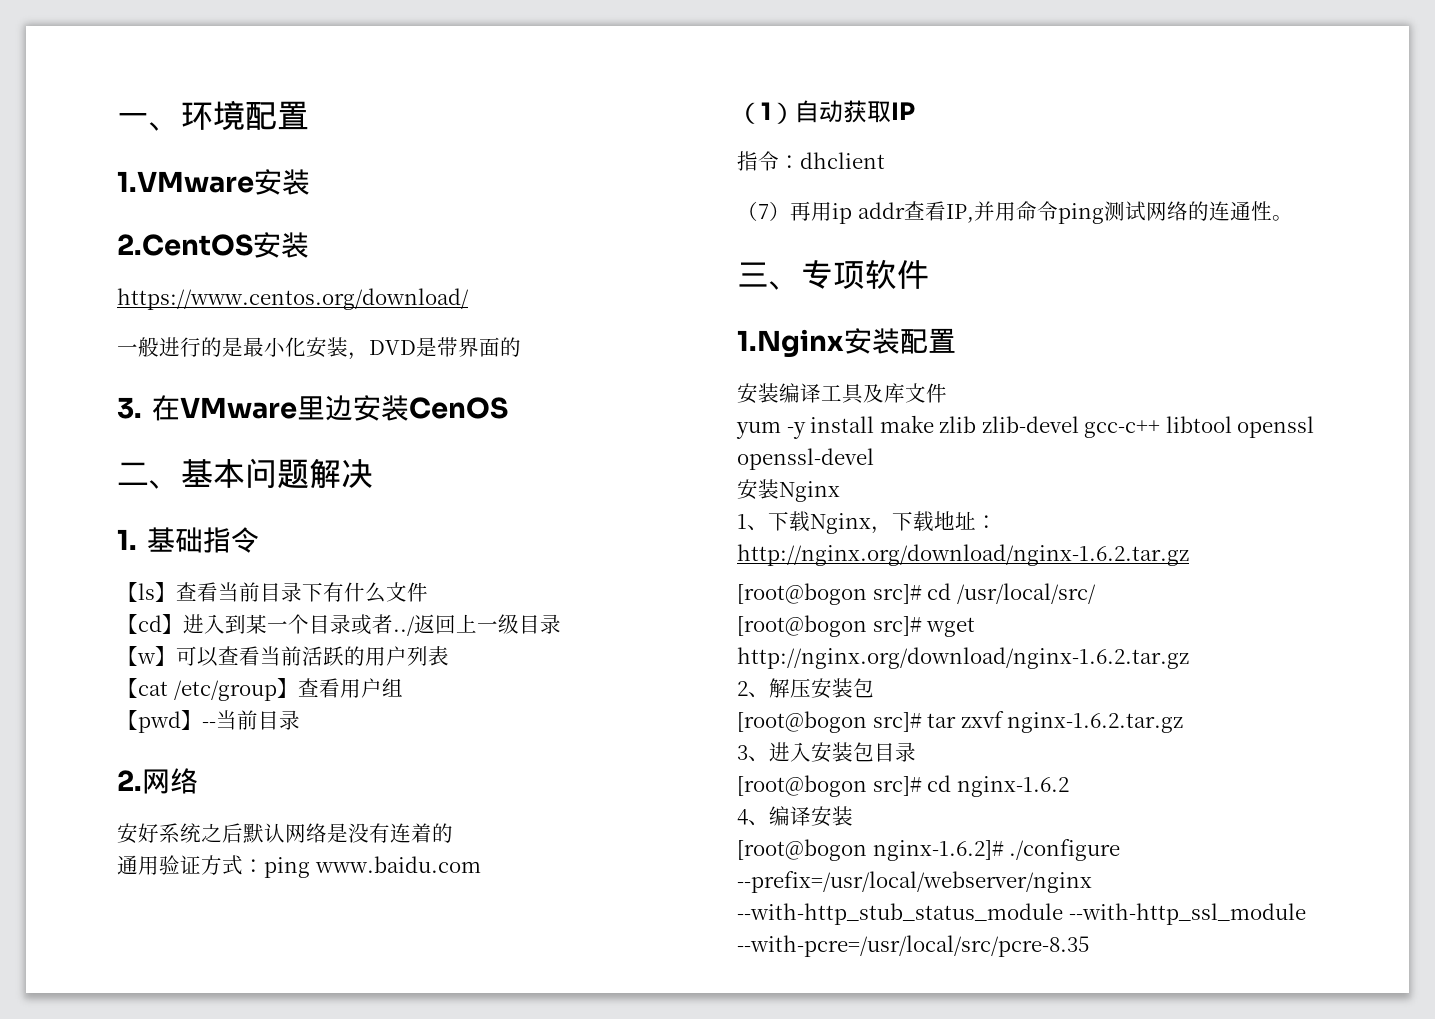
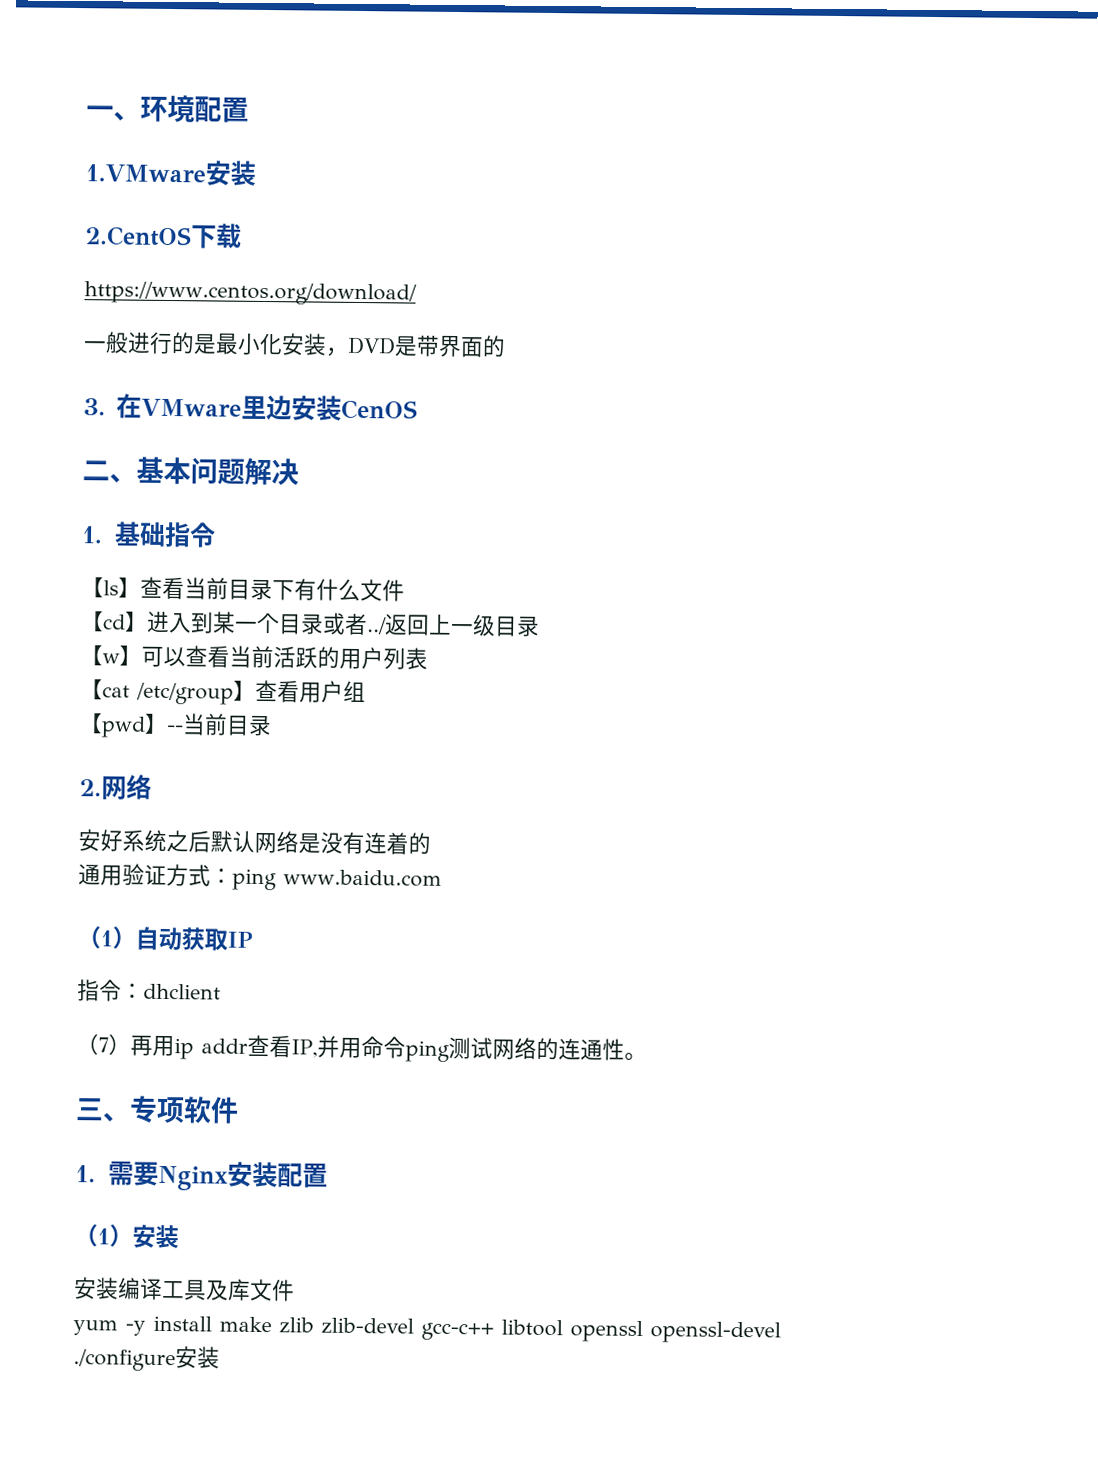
- 2.CentOS安装
+ 2.CentOS下载
- 1.Nginx安装配置
+ 1.需要Nginx安装配置
+ （1）安装
- 安装Nginx
- 1、下载Nginx，下载地址：http://nginx.org/download/nginx-1.6.2.tar.gz
- [root@bogon src]# cd /usr/local/src/
- [root@bogon src]# wget http://nginx.org/download/nginx-1.6.2.tar.gz
- 2、解压安装包
- [root@bogon src]# tar zxvf nginx-1.6.2.tar.gz
- 3、进入安装包目录
- [root@bogon src]# cd nginx-1.6.2
- 4、编译安装
- [root@bogon nginx-1.6.2]# ./configure --prefix=/usr/local/webserver/nginx --with-http_stub_status_module --with-http_ssl_module --with-pcre=/usr/local/src/pcre-8.35
+ ./configure安装

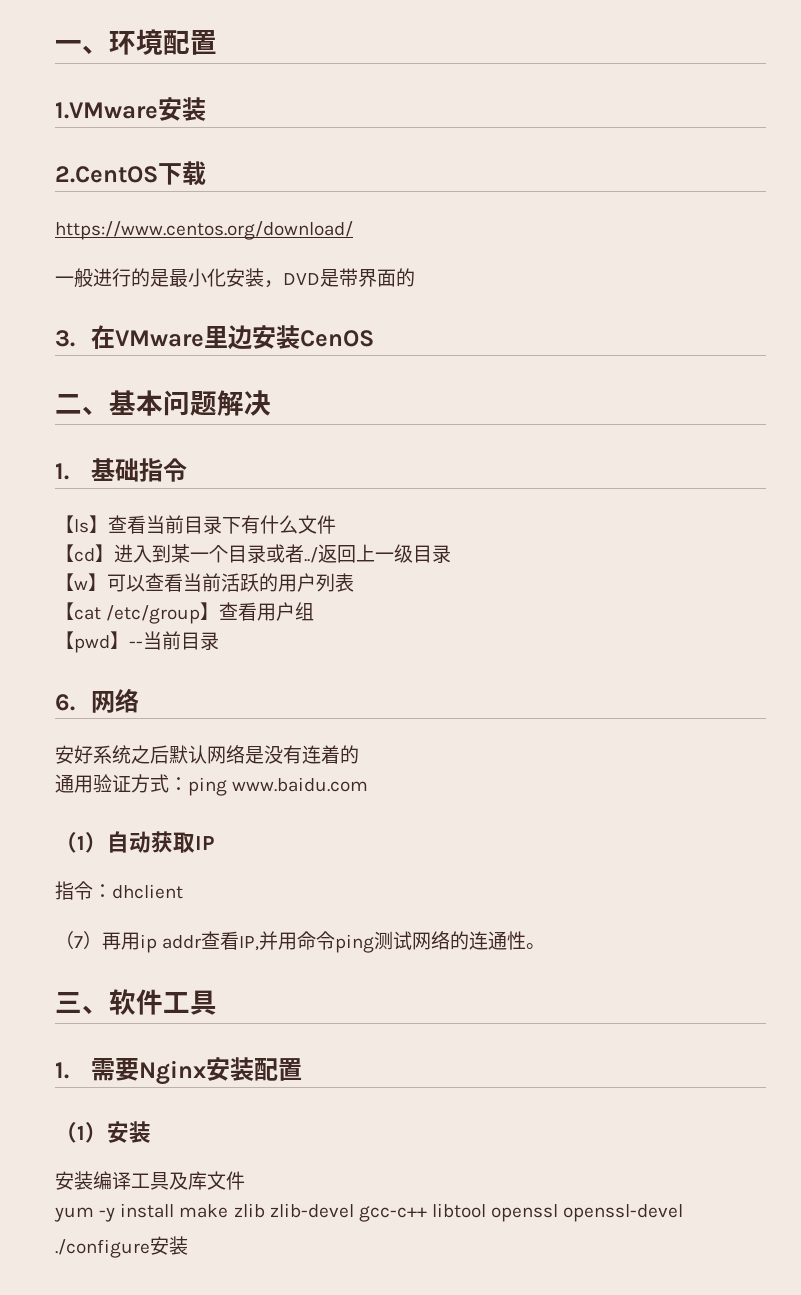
- 2.网络
+ 6.网络
- 三、专项软件
+ 三、软件工具

